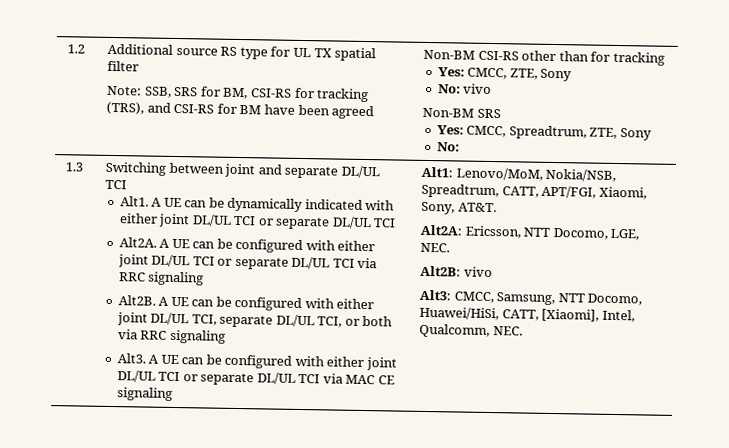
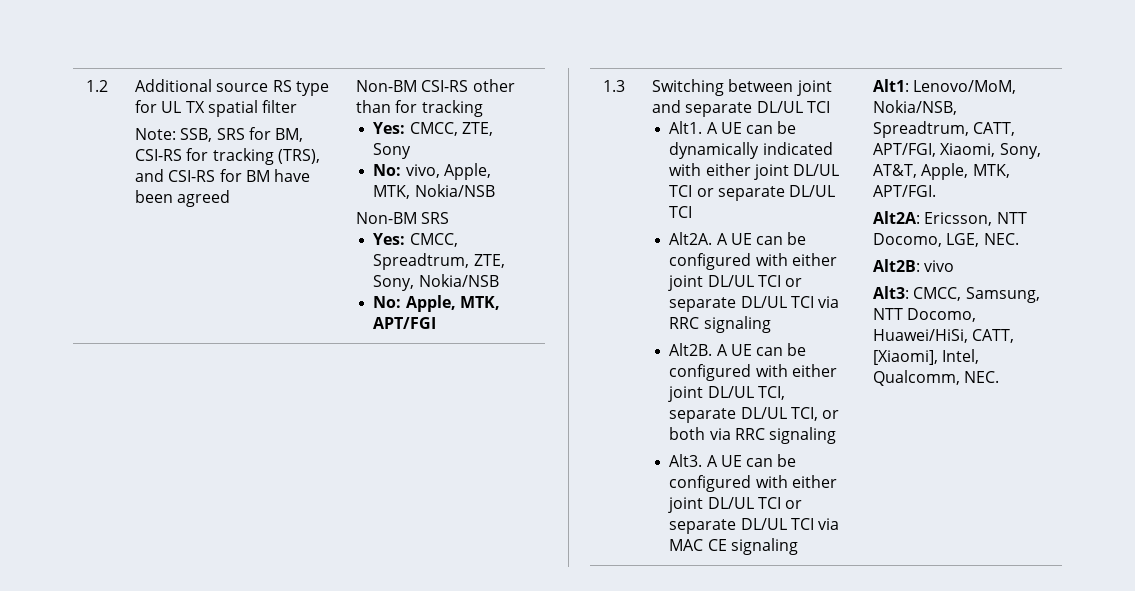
- No: vivo
+ No: vivo, Apple, MTK, Nokia/NSB
- Yes: CMCC, Spreadtrum, ZTE, Sony
- No:
+ Yes: CMCC, Spreadtrum, ZTE, Sony, Nokia/NSB
+ No: Apple, MTK, APT/FGI
- Alt1: Lenovo/MoM, Nokia/NSB, Spreadtrum, CATT, APT/FGI, Xiaomi, Sony, AT&T.
+ Alt1: Lenovo/MoM, Nokia/NSB, Spreadtrum, CATT, APT/FGI, Xiaomi, Sony, AT&T, Apple, MTK, APT/FGI.

